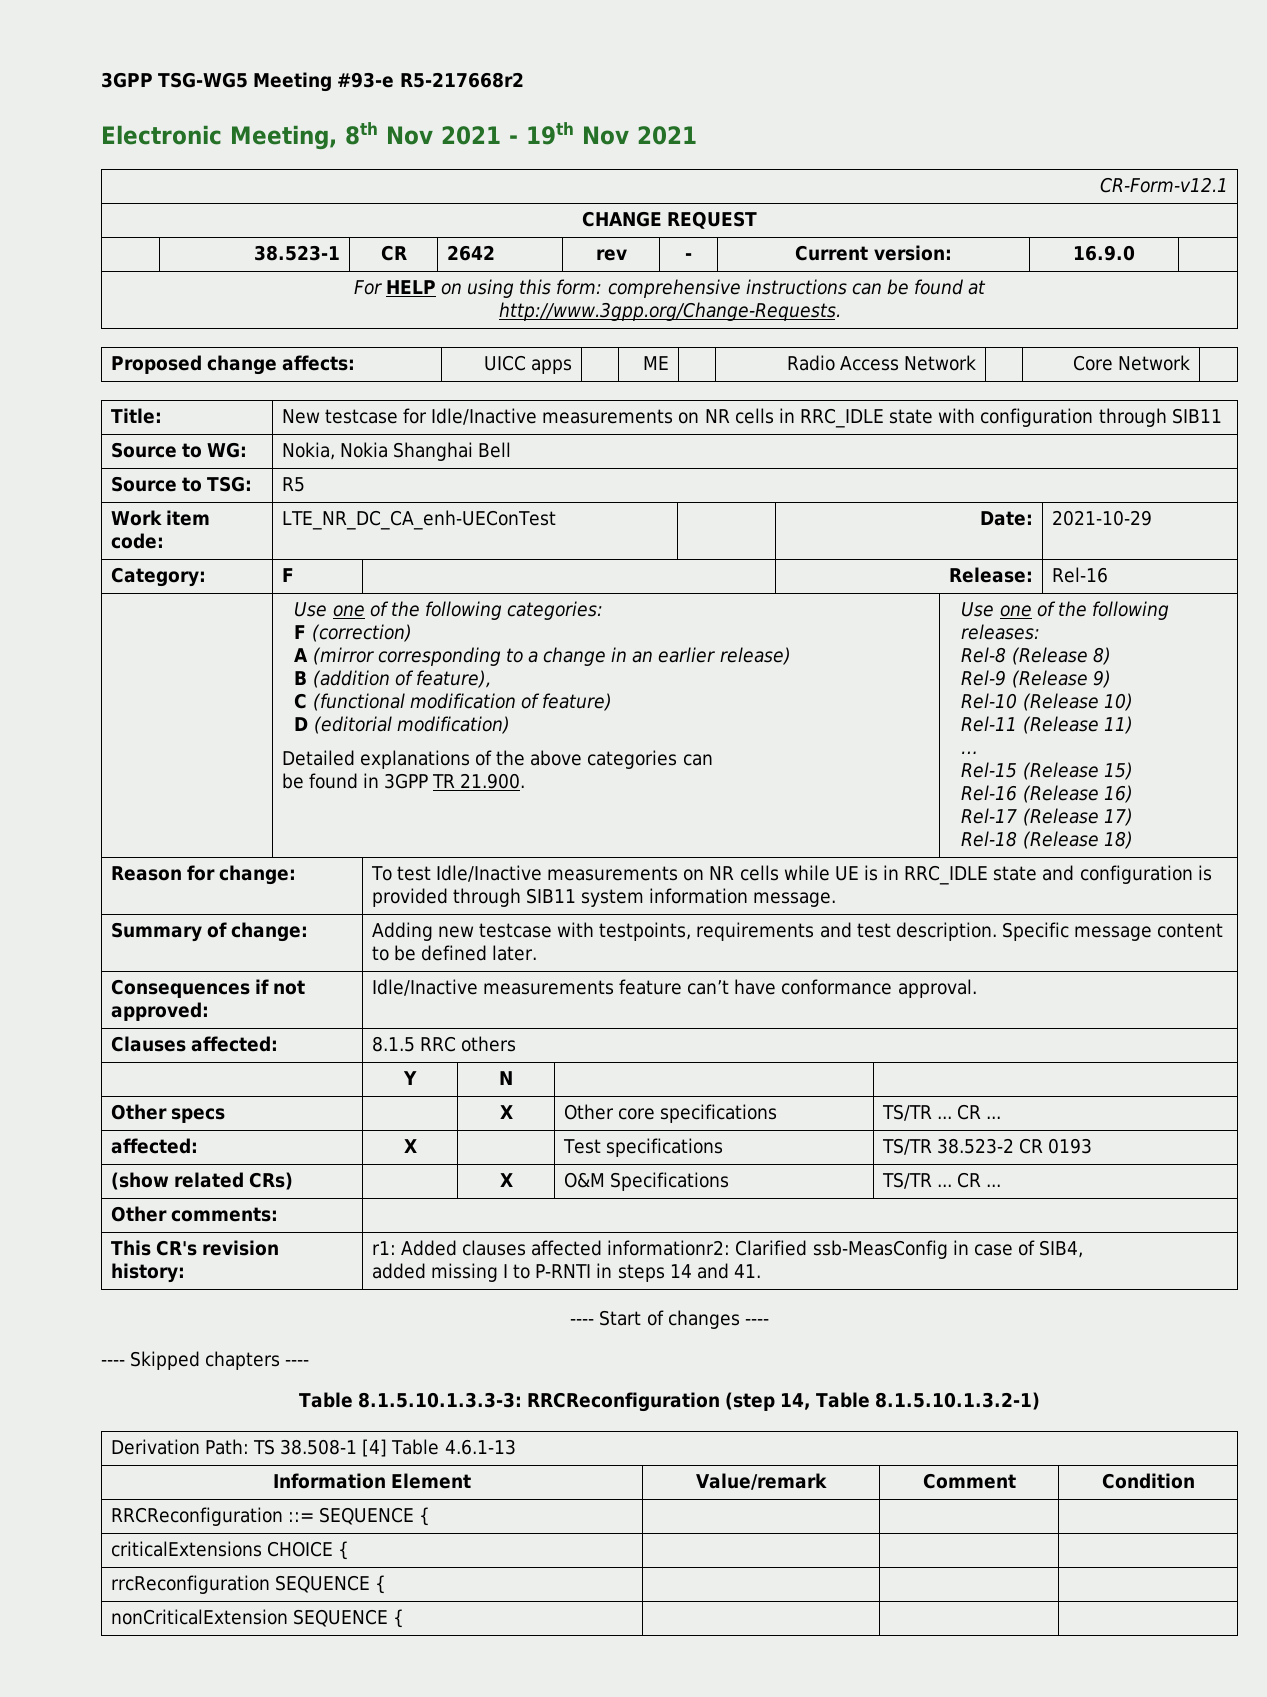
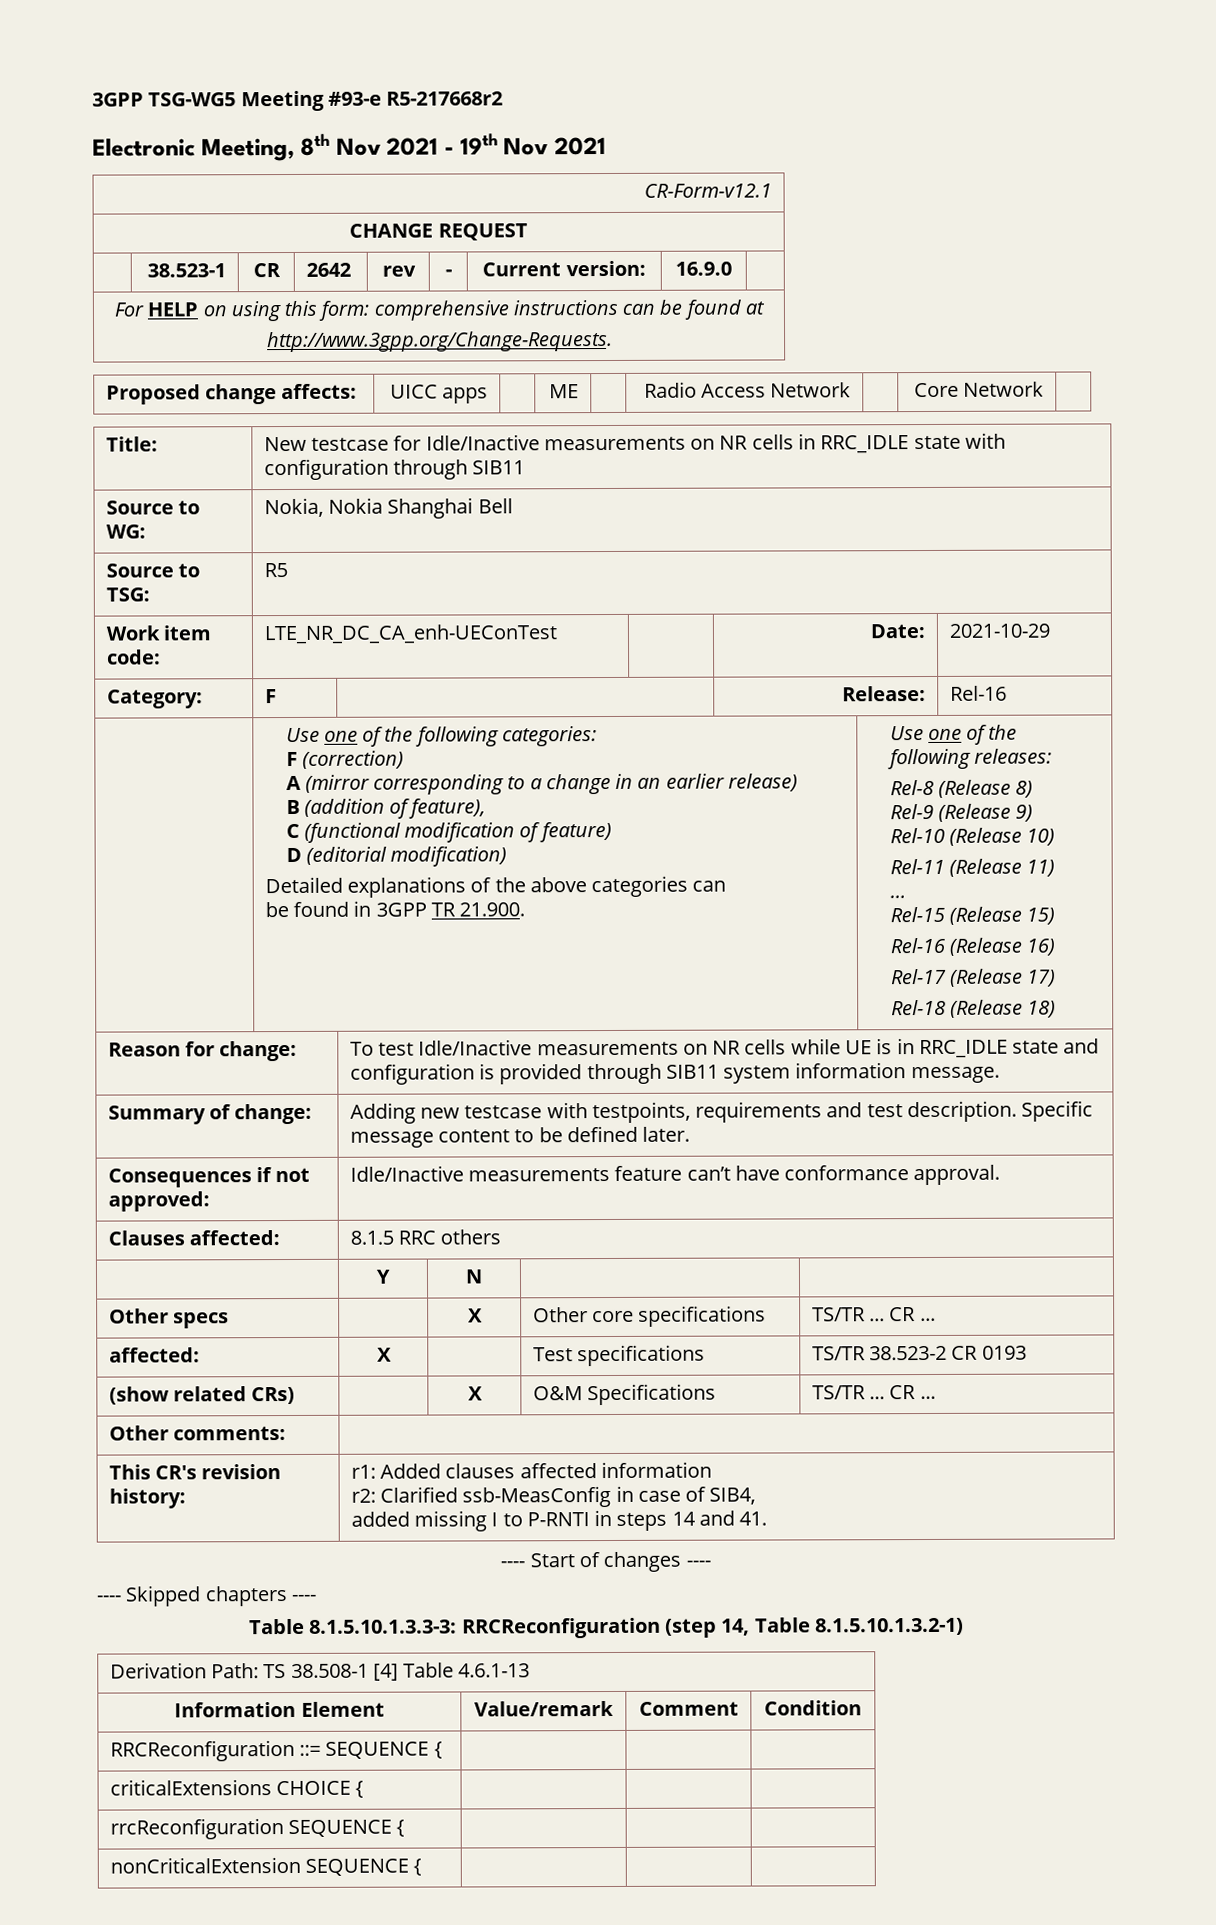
- This CR's revision history: | r1: Added clauses affected informationr2: Clarified ssb-MeasConfig in case of SIB4,
+ This CR's revision history: | r1: Added clauses affected information
+ r2: Clarified ssb-MeasConfig in case of SIB4,

